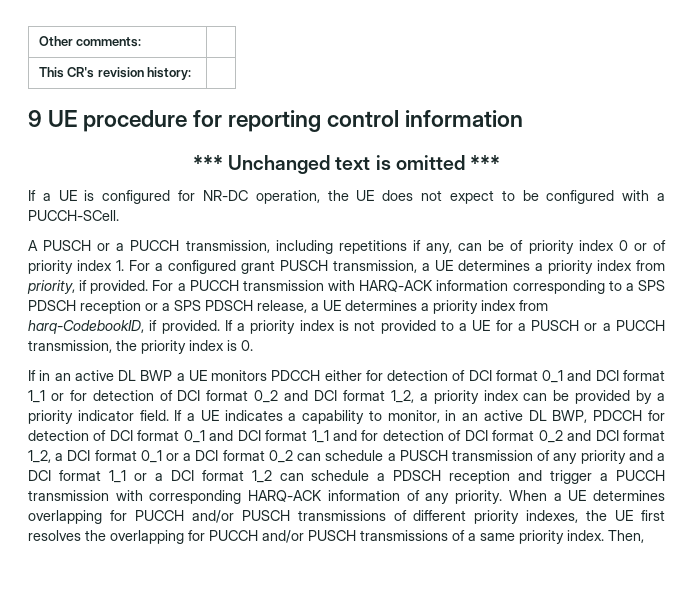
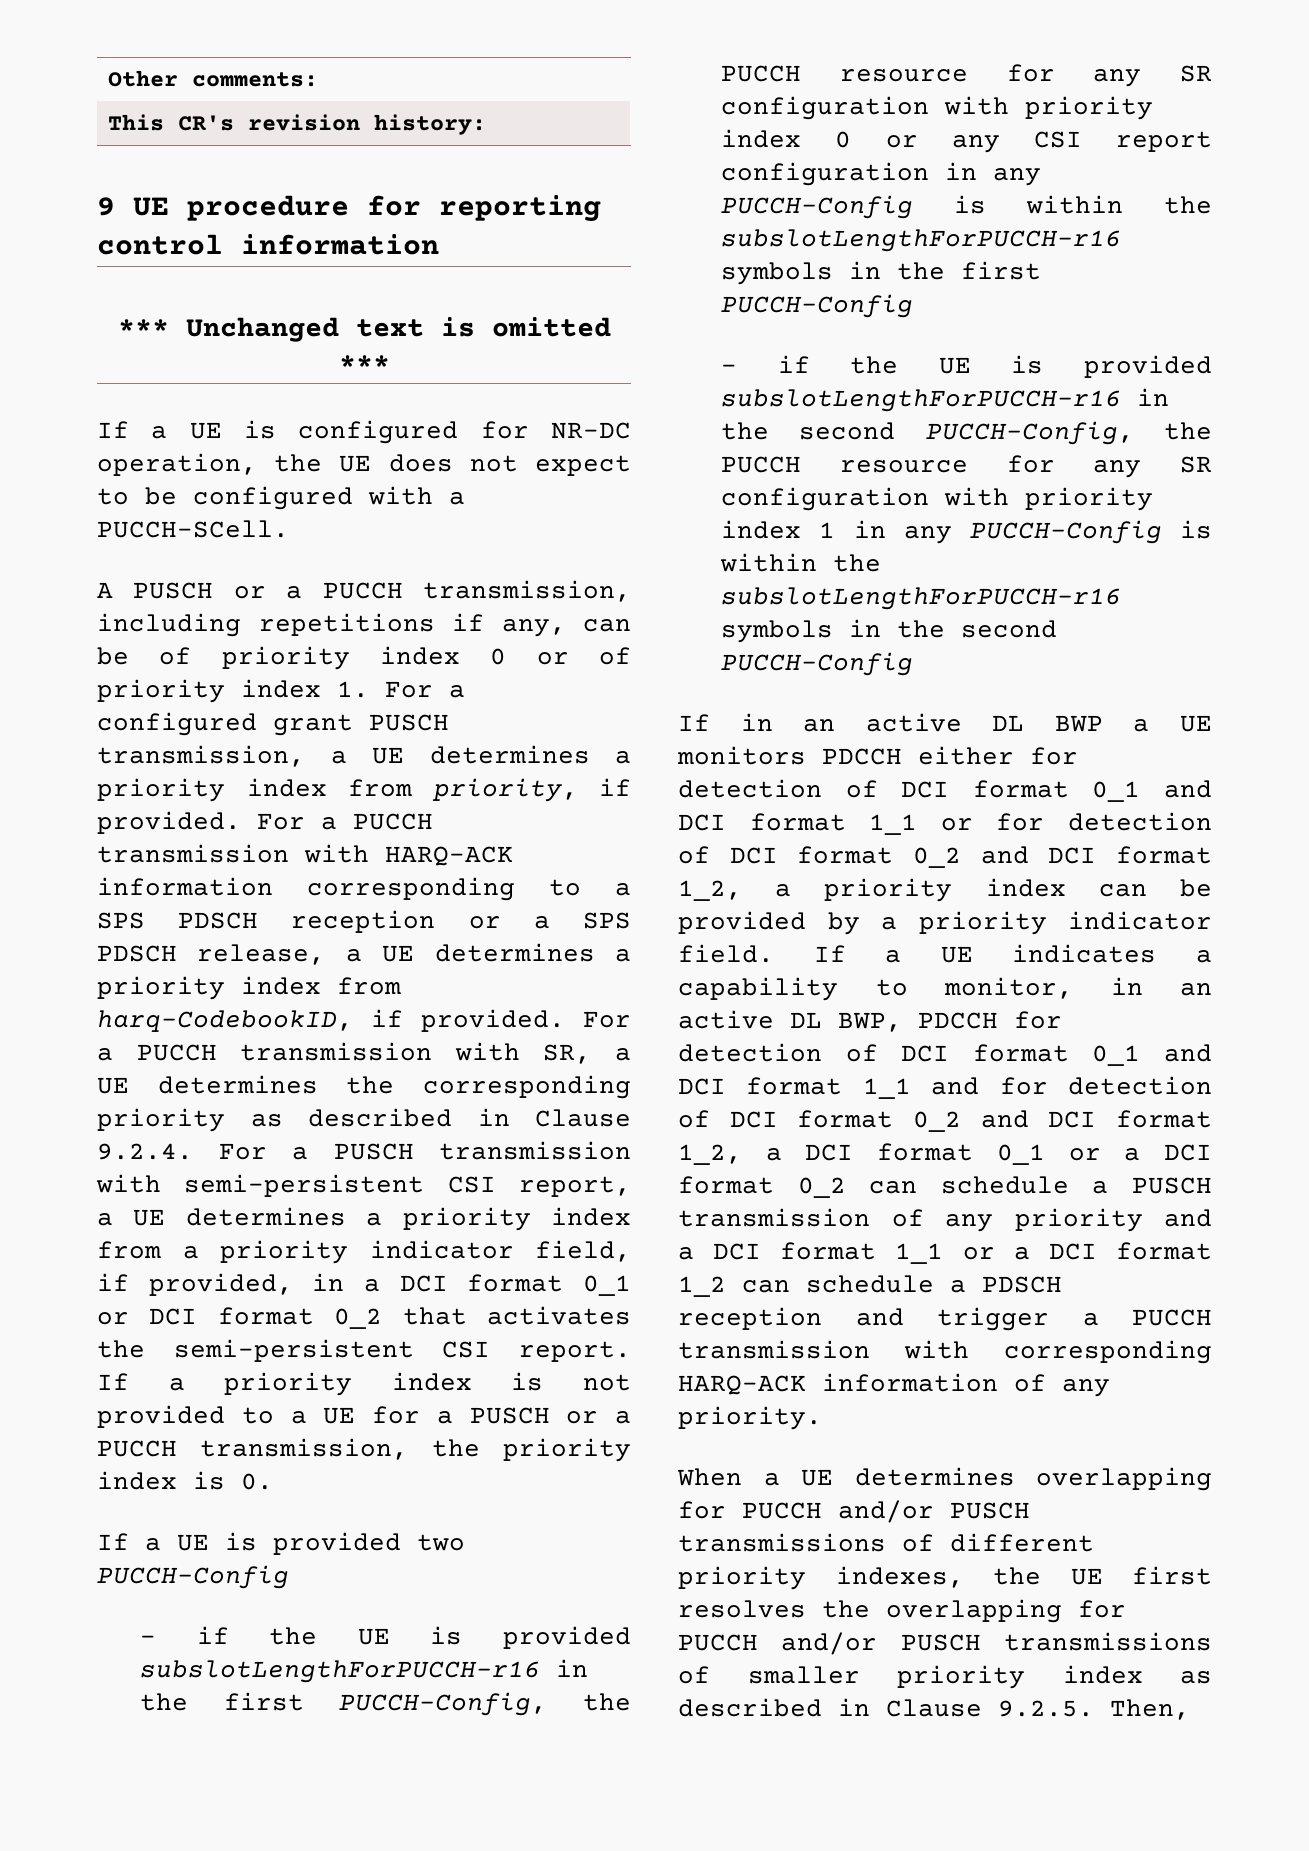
+ For a PUCCH transmission with SR, a UE determines the corresponding priority as described in Clause 9.2.4. For a PUSCH transmission with semi-persistent CSI report, a UE determines a priority index from a priority indicator field, if provided, in a DCI format 0_1 or DCI format 0_2 that activates the semi-persistent CSI report.
+ If a UE is provided two PUCCH-Config
+ - if the UE is provided subslotLengthForPUCCH-r16 in the first PUCCH-Config, the PUCCH resource for any SR configuration with priority index 0 or any CSI report configuration in any PUCCH-Config is within the subslotLengthForPUCCH-r16 symbols in the first PUCCH-Config
+ - if the UE is provided subslotLengthForPUCCH-r16 in the second PUCCH-Config, the PUCCH resource for any SR configuration with priority index 1 in any PUCCH-Config is within the subslotLengthForPUCCH-r16 symbols in the second PUCCH-Config
- If a UE indicates a capability to monitor, in an active DL BWP, PDCCH for detection of DCI format 0_1 and DCI format 1_1 and for detection of DCI format 0_2 and DCI format 1_2, a DCI format 0_1 or a DCI format 0_2 can schedule a PUSCH transmission of any priority and a DCI format 1_1 or a DCI format 1_2 can schedule a PDSCH reception and trigger a PUCCH transmission with corresponding HARQ-ACK information of any priority. When a UE determines overlapping for PUCCH and/or PUSCH transmissions of different priority indexes, the UE first resolves the overlapping for PUCCH and/or PUSCH transmissions of a same priority index. Then,
+ If a UE indicates a capability to monitor, in an active DL BWP, PDCCH for detection of DCI format 0_1 and DCI format 1_1 and for detection of DCI format 0_2 and DCI format 1_2, a DCI format 0_1 or a DCI format 0_2 can schedule a PUSCH transmission of any priority and a DCI format 1_1 or a DCI format 1_2 can schedule a PDSCH reception and trigger a PUCCH transmission with corresponding HARQ-ACK information of any priority.
+ When a UE determines overlapping for PUCCH and/or PUSCH transmissions of different priority indexes, the UE first resolves the overlapping for PUCCH and/or PUSCH transmissions of smaller priority index as described in Clause 9.2.5. Then,

